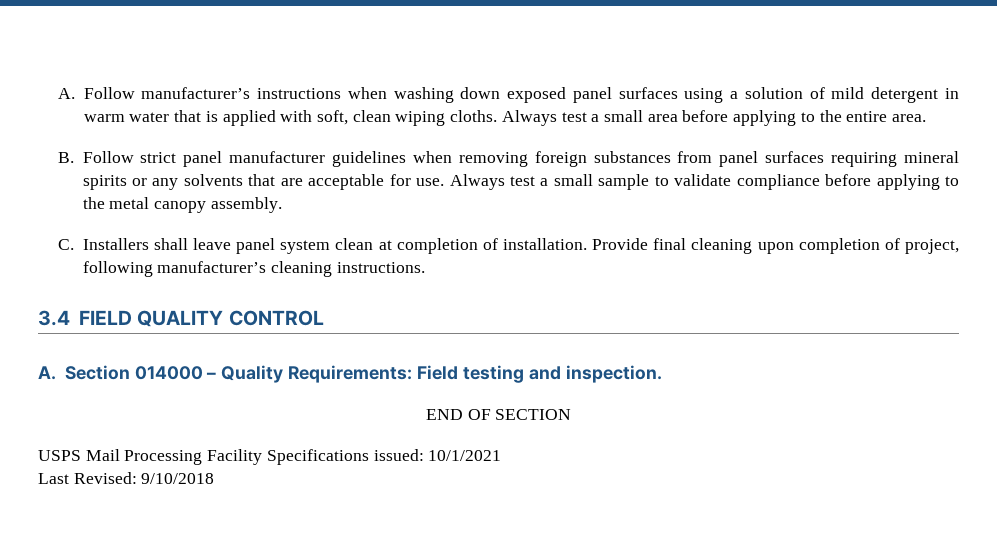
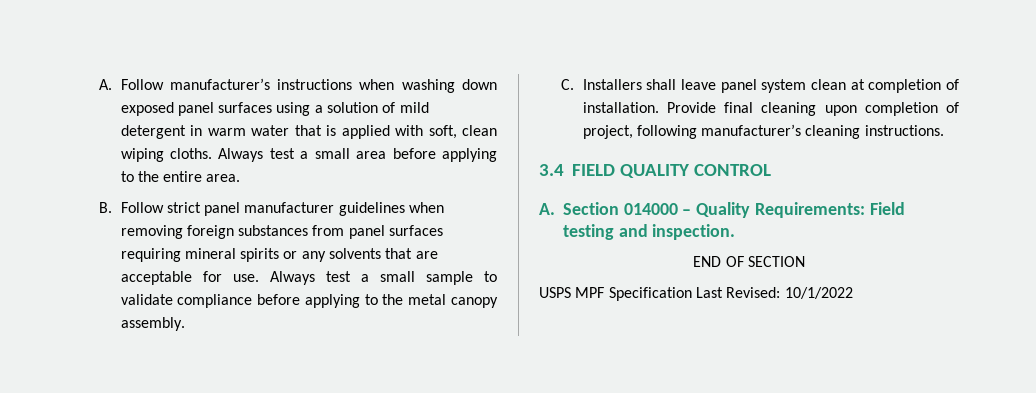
- USPS Mail Processing Facility Specifications issued: 10/1/2021
- Last Revised: 9/10/2018
+ USPS MPF Specification Last Revised: 10/1/2022

